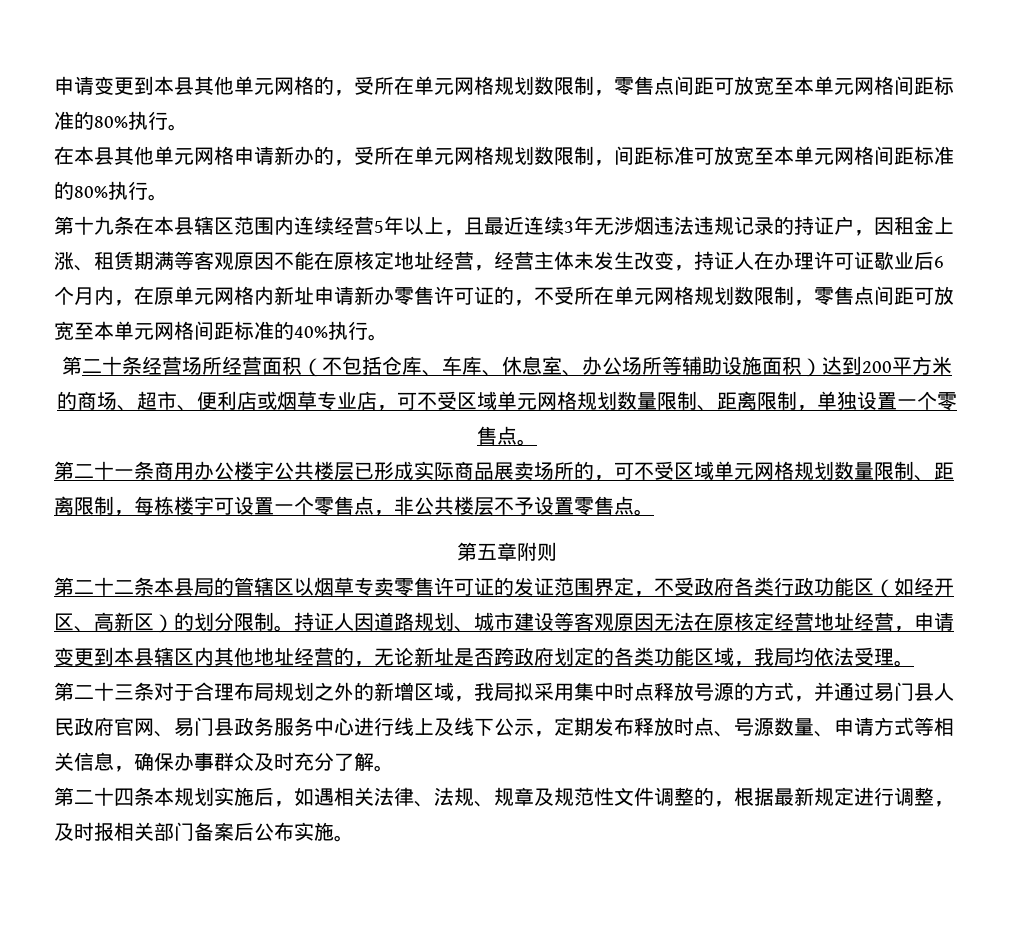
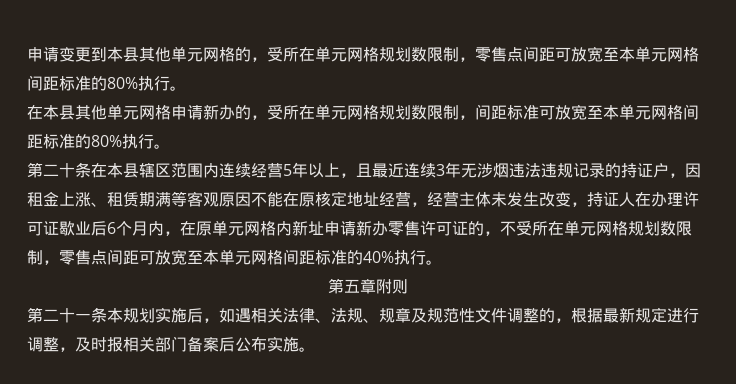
- 第十九条在本县辖区范围内连续经营5年以上，且最近连续3年无涉烟违法违规记录的持证户，因租金上涨、租赁期满等客观原因不能在原核定地址经营，经营主体未发生改变，持证人在办理许可证歇业后6个月内，在原单元网格内新址申请新办零售许可证的，不受所在单元网格规划数限制，零售点间距可放宽至本单元网格间距标准的40%执行。
+ 第二十条在本县辖区范围内连续经营5年以上，且最近连续3年无涉烟违法违规记录的持证户，因租金上涨、租赁期满等客观原因不能在原核定地址经营，经营主体未发生改变，持证人在办理许可证歇业后6个月内，在原单元网格内新址申请新办零售许可证的，不受所在单元网格规划数限制，零售点间距可放宽至本单元网格间距标准的40%执行。
- 第二十条经营场所经营面积（不包括仓库、车库、休息室、办公场所等辅助设施面积）达到200平方米的商场、超市、便利店或烟草专业店，可不受区域单元网格规划数量限制、距离限制，单独设置一个零售点。
- 第二十一条商用办公楼宇公共楼层已形成实际商品展卖场所的，可不受区域单元网格规划数量限制、距离限制，每栋楼宇可设置一个零售点，非公共楼层不予设置零售点。
  第五章附则
- 第二十二条本县局的管辖区以烟草专卖零售许可证的发证范围界定，不受政府各类行政功能区（如经开区、高新区）的划分限制。持证人因道路规划、城市建设等客观原因无法在原核定经营地址经营，申请变更到本县辖区内其他地址经营的，无论新址是否跨政府划定的各类功能区域，我局均依法受理。
- 第二十三条对于合理布局规划之外的新增区域，我局拟采用集中时点释放号源的方式，并通过易门县人民政府官网、易门县政务服务中心进行线上及线下公示，定期发布释放时点、号源数量、申请方式等相关信息，确保办事群众及时充分了解。
- 第二十四条本规划实施后，如遇相关法律、法规、规章及规范性文件调整的，根据最新规定进行调整，及时报相关部门备案后公布实施。
+ 第二十一条本规划实施后，如遇相关法律、法规、规章及规范性文件调整的，根据最新规定进行调整，及时报相关部门备案后公布实施。

